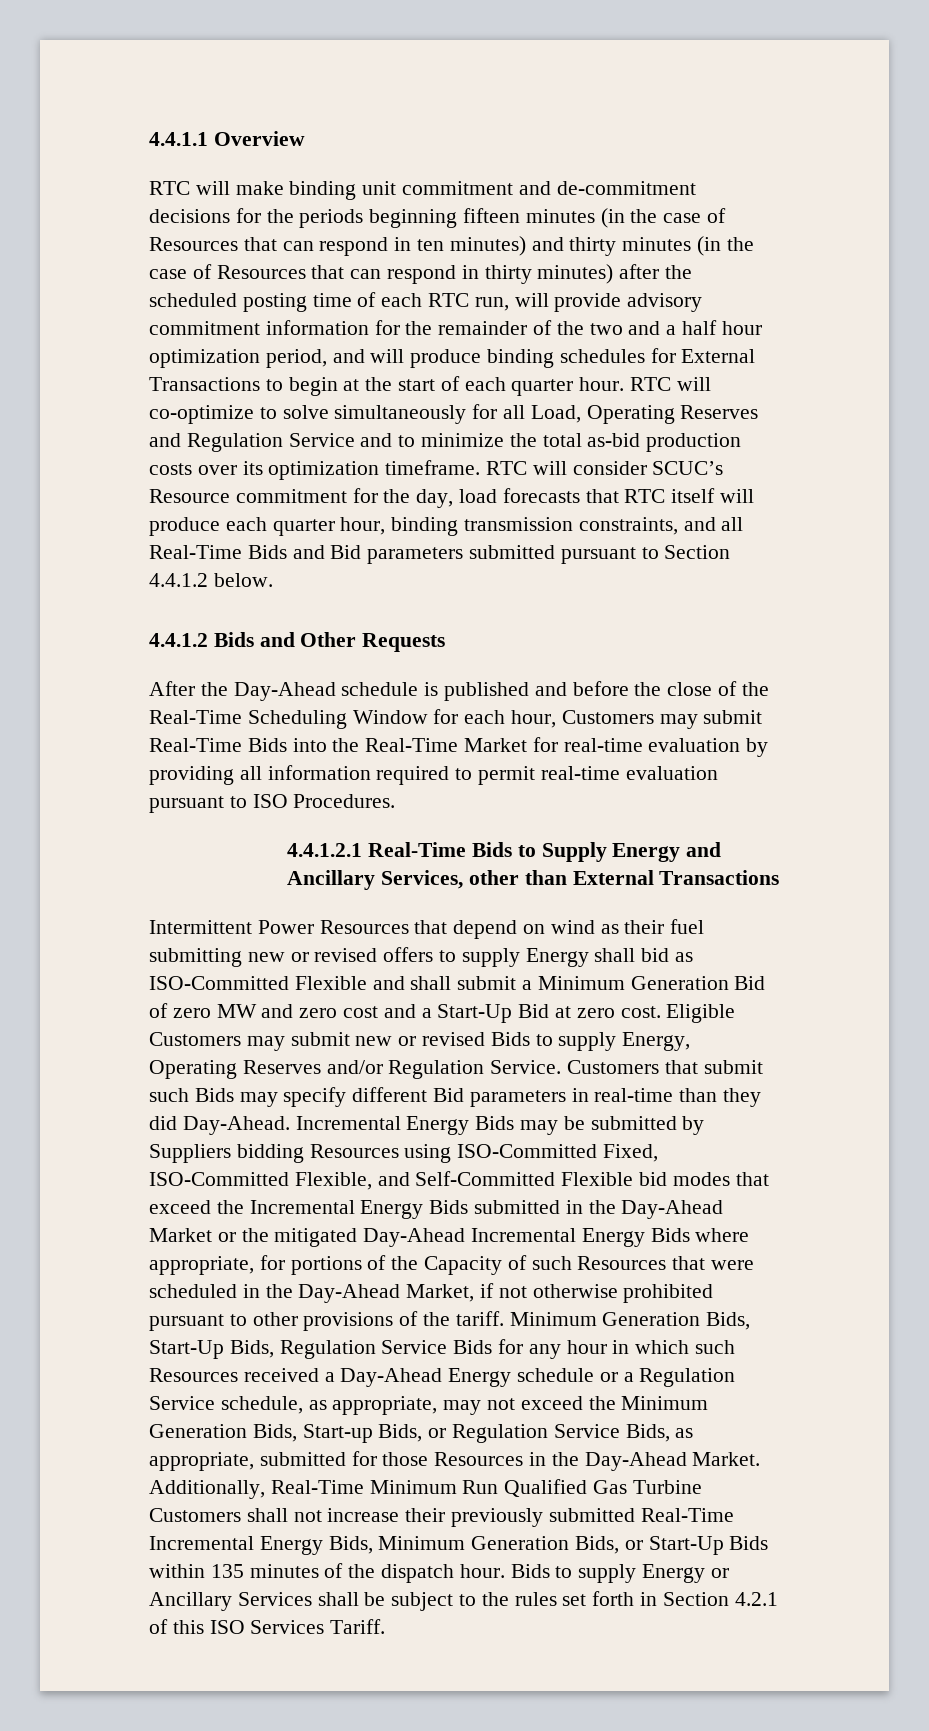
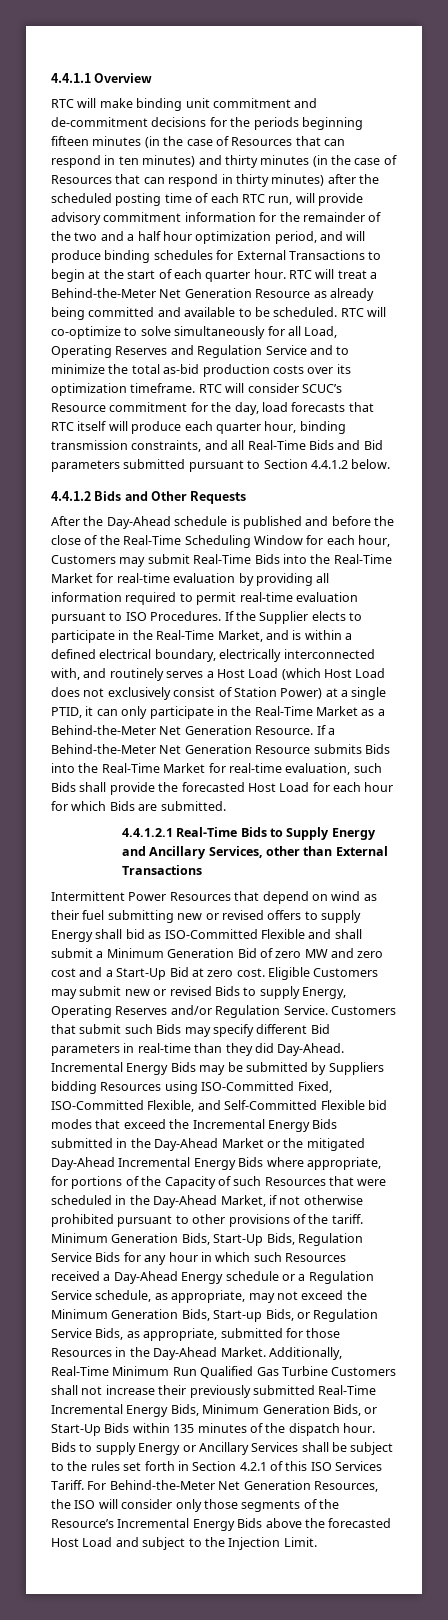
- RTC will co-optimize to solve simultaneously for all Load, Operating Reserves and Regulation Service and to minimize the total as-bid production costs over its optimization timeframe.
+ RTC will treat a Behind-the-Meter Net Generation Resource as already being committed and available to be scheduled. RTC will co-optimize to solve simultaneously for all Load, Operating Reserves and Regulation Service and to minimize the total as-bid production costs over its optimization timeframe.
+ If the Supplier elects to participate in the Real-Time Market, and is within a defined electrical boundary, electrically interconnected with, and routinely serves a Host Load (which Host Load does not exclusively consist of Station Power) at a single PTID, it can only participate in the Real-Time Market as a Behind-the-Meter Net Generation Resource. If a Behind-the-Meter Net Generation Resource submits Bids into the Real-Time Market for real-time evaluation, such Bids shall provide the forecasted Host Load for each hour for which Bids are submitted.
+ For Behind-the-Meter Net Generation Resources, the ISO will consider only those segments of the Resource’s Incremental Energy Bids above the forecasted Host Load and subject to the Injection Limit.

